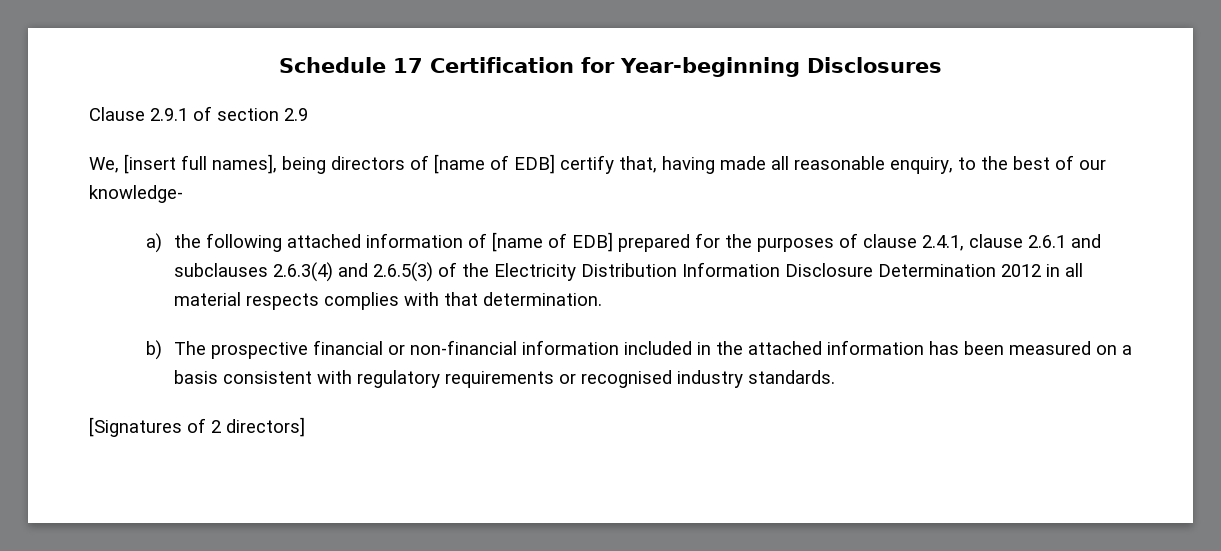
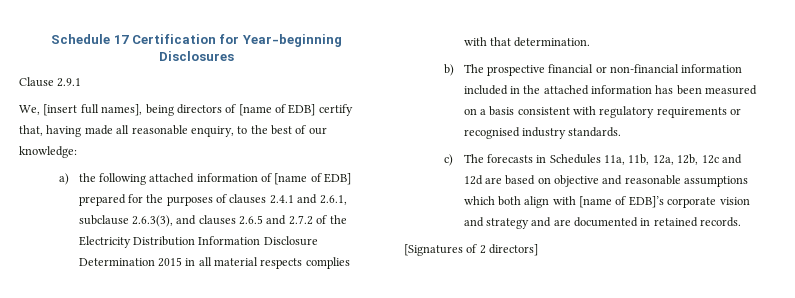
- Clause 2.9.1 of section 2.9
+ Clause 2.9.1
- We, [insert full names], being directors of [name of EDB] certify that, having made all reasonable enquiry, to the best of our knowledge-
+ We, [insert full names], being directors of [name of EDB] certify that, having made all reasonable enquiry, to the best of our knowledge:
- a) the following attached information of [name of EDB] prepared for the purposes of clause 2.4.1, clause 2.6.1 and subclauses 2.6.3(4) and 2.6.5(3) of the Electricity Distribution Information Disclosure Determination 2012 in all material respects complies with that determination.
+ a) the following attached information of [name of EDB] prepared for the purposes of clauses 2.4.1 and 2.6.1, subclause 2.6.3(3), and clauses 2.6.5 and 2.7.2 of the Electricity Distribution Information Disclosure Determination 2015 in all material respects complies with that determination.
+ c) The forecasts in Schedules 11a, 11b, 12a, 12b, 12c and 12d are based on objective and reasonable assumptions which both align with [name of EDB]’s corporate vision and strategy and are documented in retained records.

